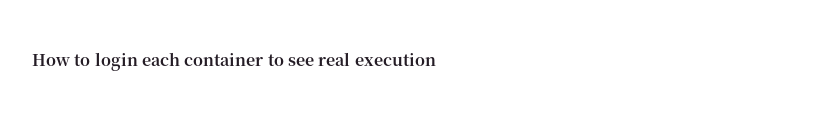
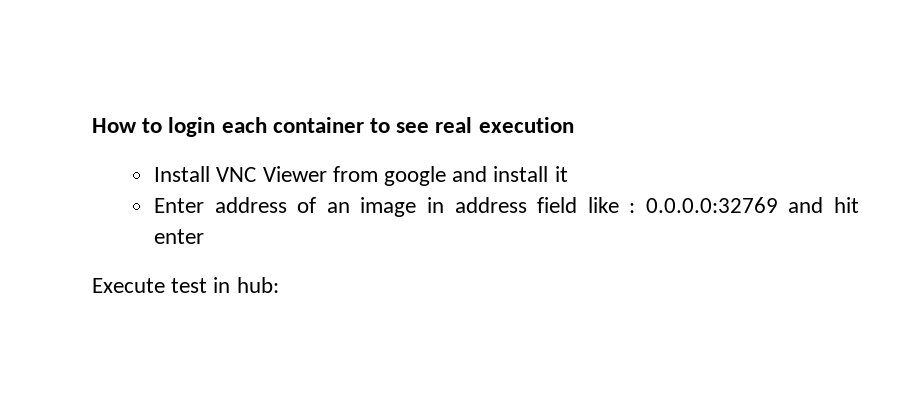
+ Install VNC Viewer from google and install it
+ Enter address of an image in address field like : 0.0.0.0:32769 and hit enter
+ Execute test in hub:

